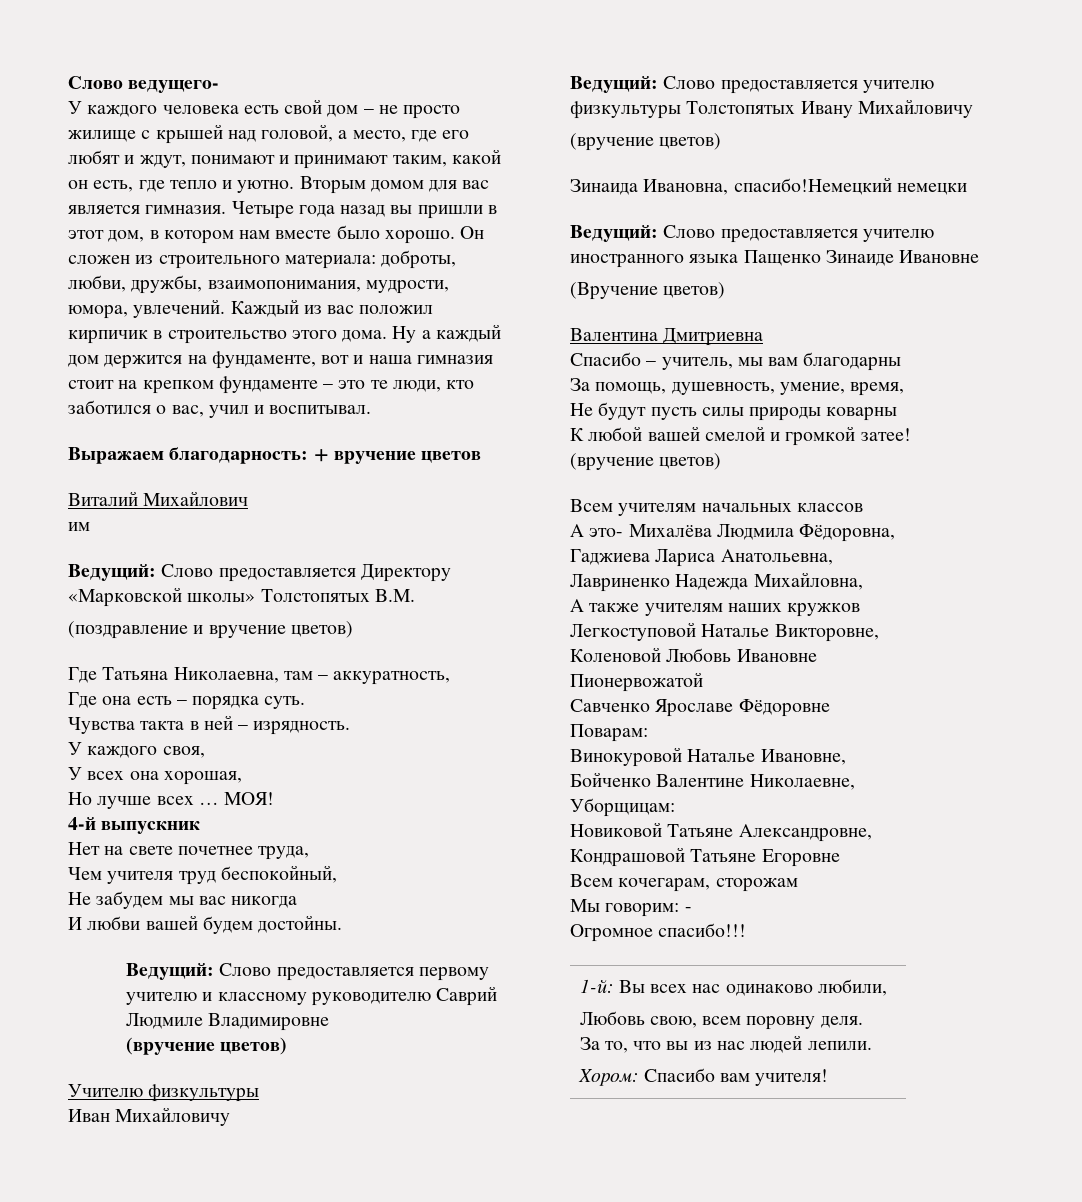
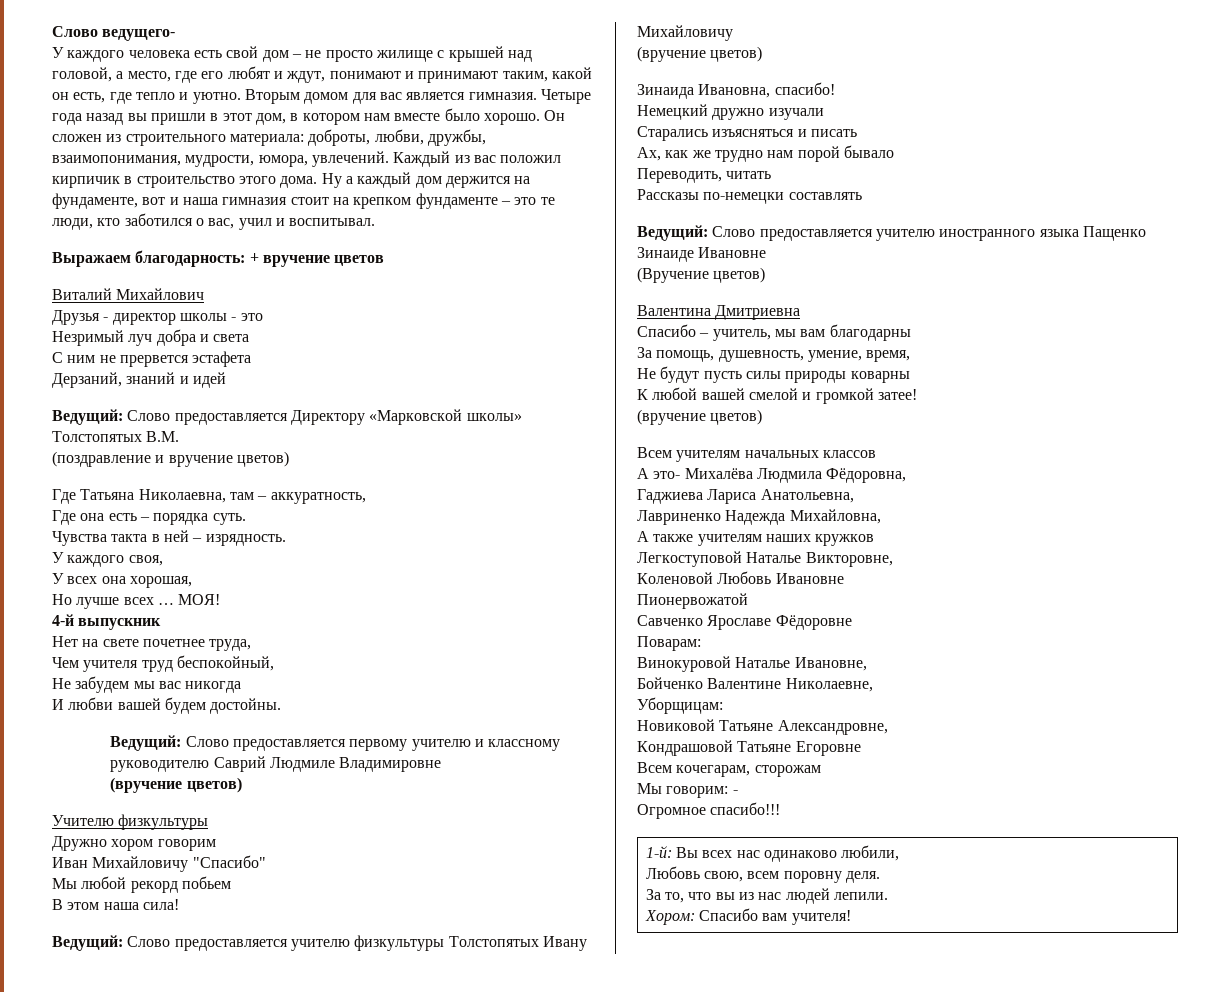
- им
+ Друзья - директор школы - это
+ Незримый луч добра и света
+ С ним не прервется эстафета
+ Дерзаний, знаний и идей
+ Дружно хором говорим
- Иван Михайловичу
+ Иван Михайловичу "Спасибо"
+ Мы любой рекорд побьем
+ В этом наша сила!
- Зинаида Ивановна, спасибо!Немецкий немецки
+ Зинаида Ивановна, спасибо!
+ Немецкий дружно изучали
+ Старались изъясняться и писать
+ Ах, как же трудно нам порой бывало
+ Переводить, читать
+ Рассказы по-немецки составлять

